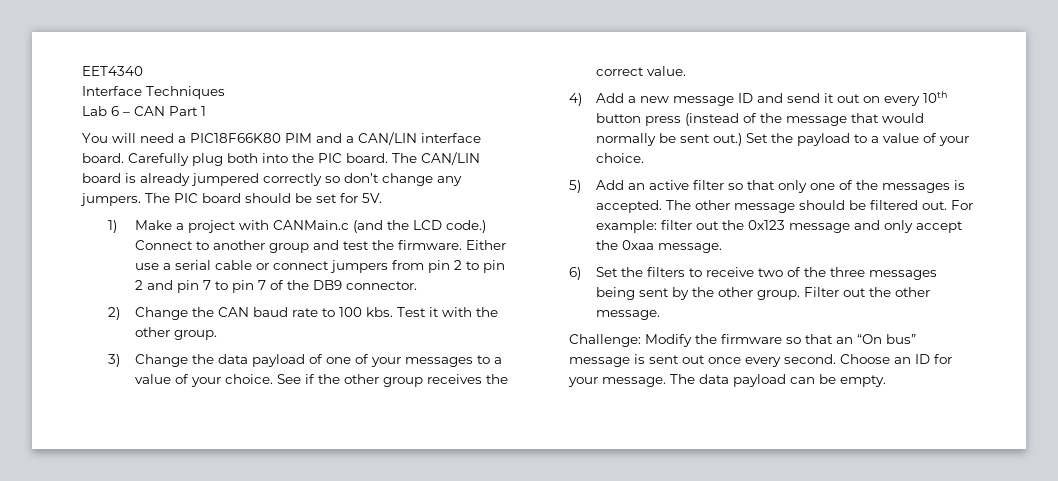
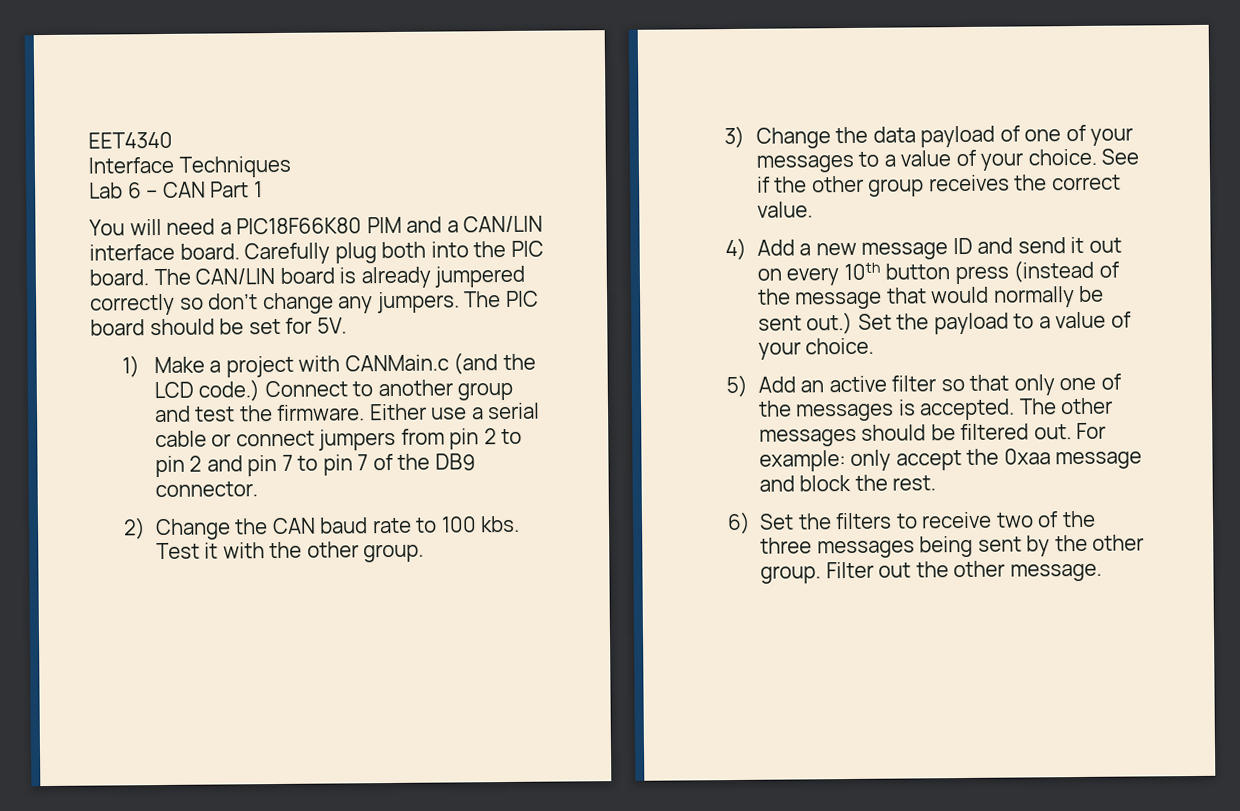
- The other message should be filtered out.
+ The other messages should be filtered out.
- For example: filter out the 0x123 message and only accept the 0xaa message.
+ For example: only accept the 0xaa message and block the rest.
- Challenge: Modify the firmware so that an “On bus” message is sent out once every second. Choose an ID for your message. The data payload can be empty.

